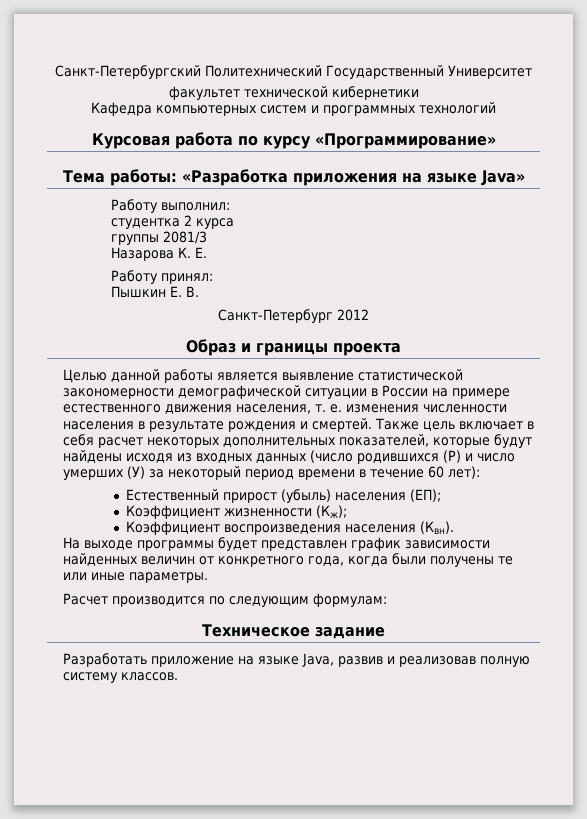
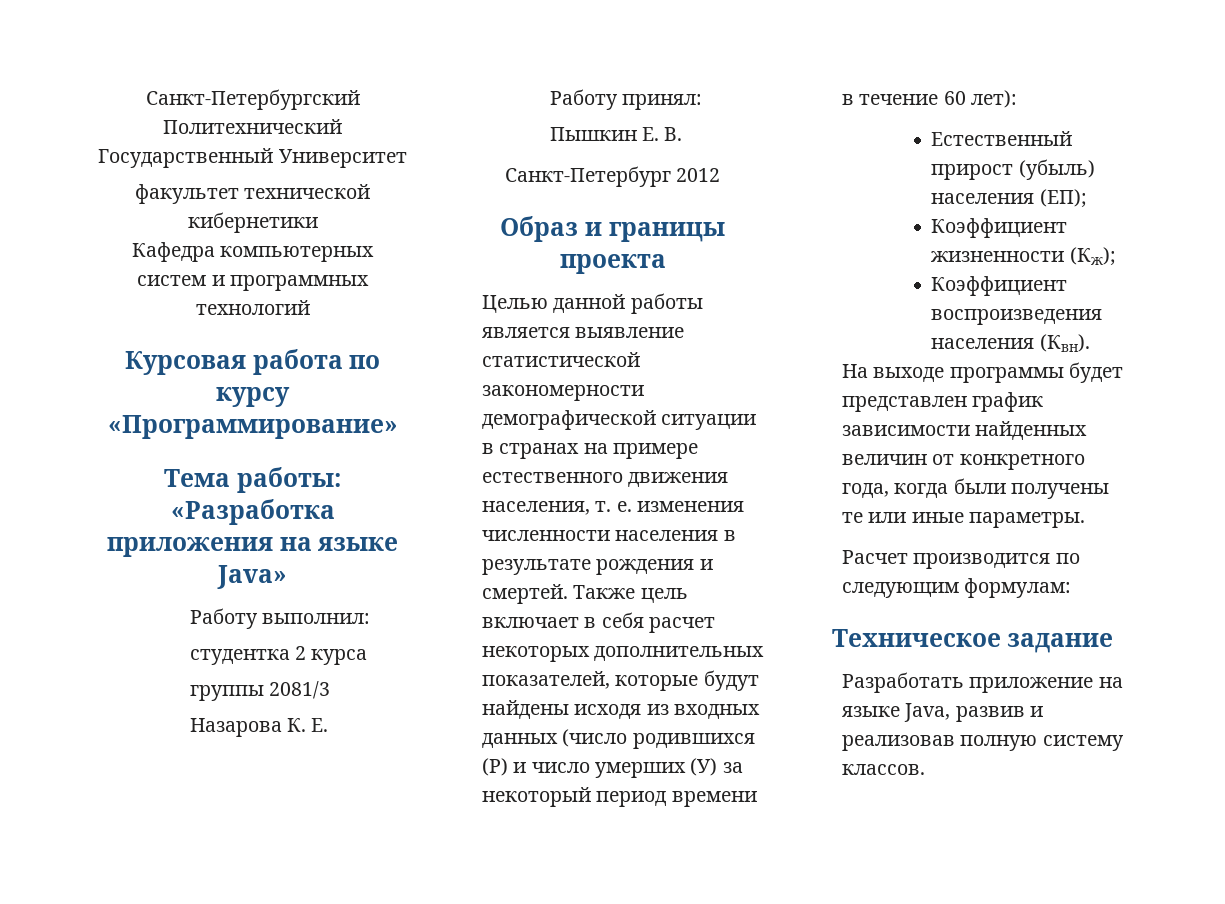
- Целью данной работы является выявление статистической закономерности демографической ситуации в России на примере естественного движения населения, т. е. изменения численности населения в результате рождения и смертей.
+ Целью данной работы является выявление статистической закономерности демографической ситуации в странах на примере естественного движения населения, т. е. изменения численности населения в результате рождения и смертей.

